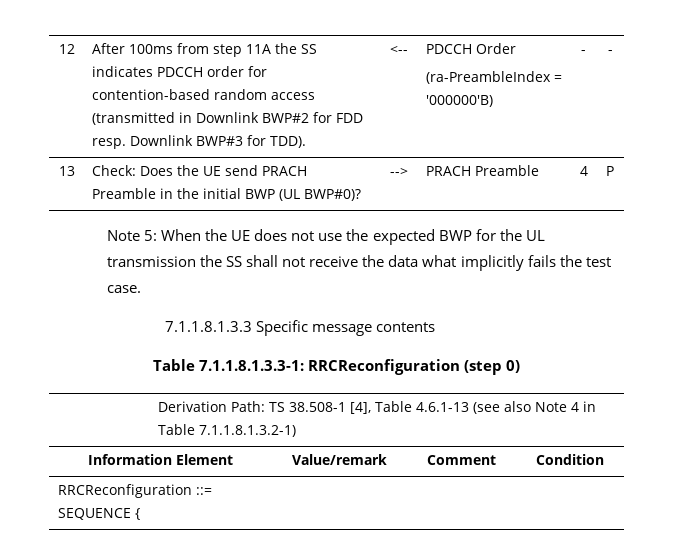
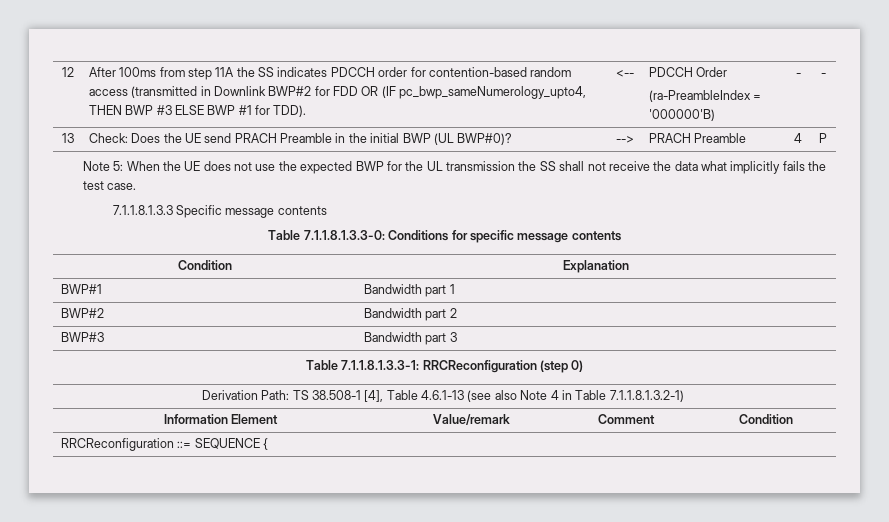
- 12 | After 100ms from step 11A the SS indicates PDCCH order for contention-based random access (transmitted in Downlink BWP#2 for FDD resp. Downlink BWP#3 for TDD). | <-- | PDCCH Order
+ 12 | After 100ms from step 11A the SS indicates PDCCH order for contention-based random access (transmitted in Downlink BWP#2 for FDD OR (IF pc_bwp_sameNumerology_upto4, THEN BWP #3 ELSE BWP #1 for TDD). | <-- | PDCCH Order
+ Table 7.1.1.8.1.3.3-0: Conditions for specific message contents
+ Condition | Explanation
+ BWP#1 | Bandwidth part 1
+ BWP#2 | Bandwidth part 2
+ BWP#3 | Bandwidth part 3

